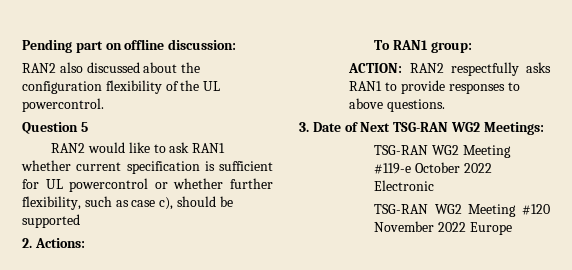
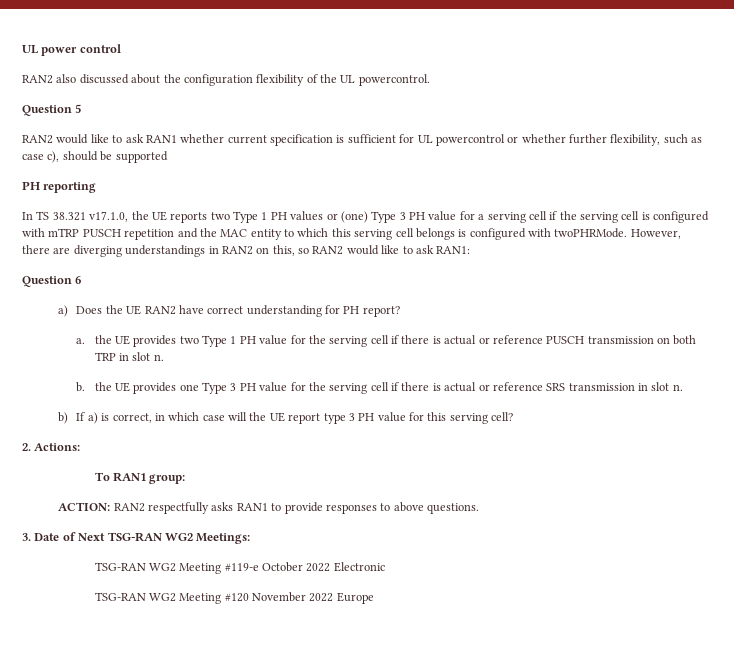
- Pending part on offline discussion:
+ UL power control
+ PH reporting
+ In TS 38.321 v17.1.0, the UE reports two Type 1 PH values or (one) Type 3 PH value for a serving cell if the serving cell is configured with mTRP PUSCH repetition and the MAC entity to which this serving cell belongs is configured with twoPHRMode. However, there are diverging understandings in RAN2 on this, so RAN2 would like to ask RAN1:
+ Question 6
+ a) Does the UE RAN2 have correct understanding for PH report?
+ a. the UE provides two Type 1 PH value for the serving cell if there is actual or reference PUSCH transmission on both TRP in slot n.
+ b. the UE provides one Type 3 PH value for the serving cell if there is actual or reference SRS transmission in slot n.
+ b) If a) is correct, in which case will the UE report type 3 PH value for this serving cell?

